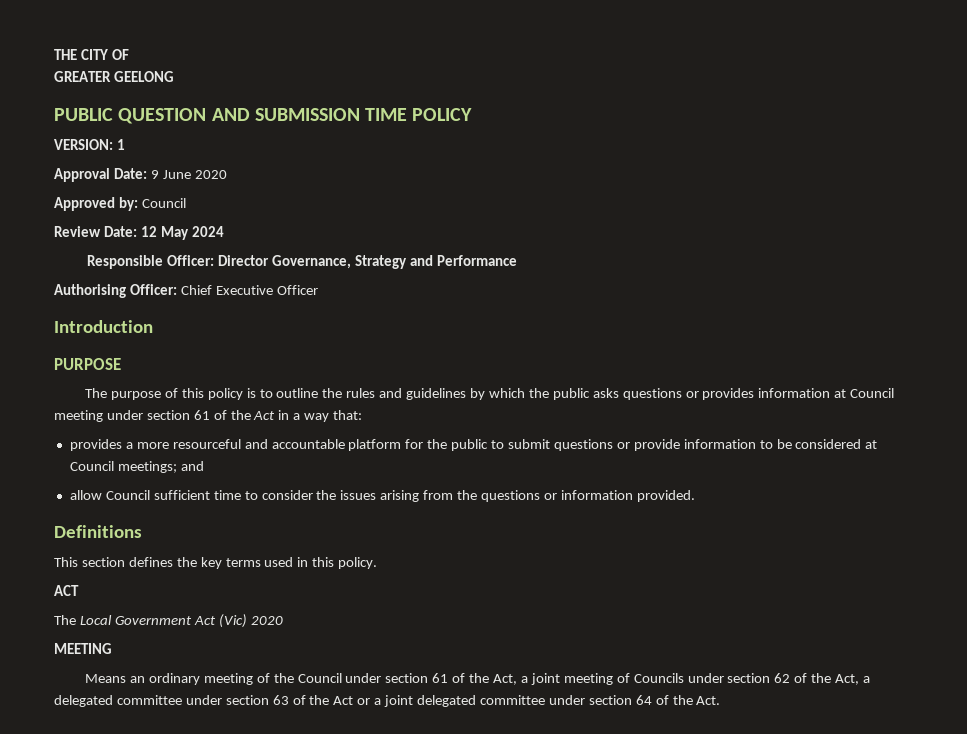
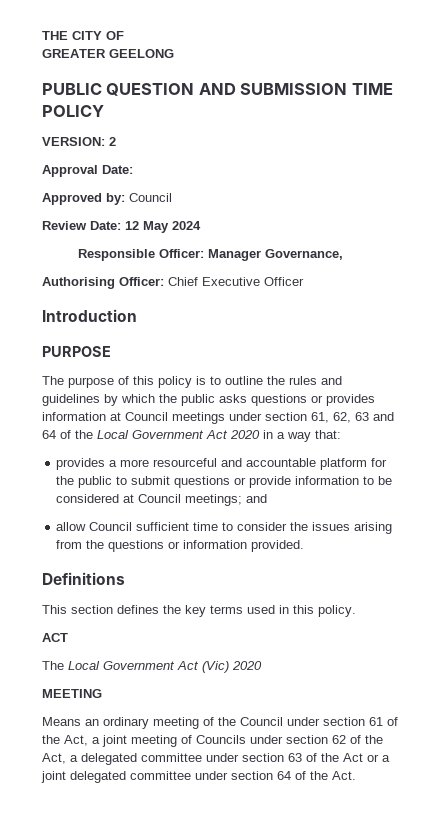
- VERSION: 1
+ VERSION: 2
- Approval Date: 9 June 2020
+ Approval Date:
- Responsible Officer: Director Governance, Strategy and Performance
+ Responsible Officer: Manager Governance,
- The purpose of this policy is to outline the rules and guidelines by which the public asks questions or provides information at Council meeting under section 61 of the Act in a way that:
+ The purpose of this policy is to outline the rules and guidelines by which the public asks questions or provides information at Council meetings under section 61, 62, 63 and 64 of the Local Government Act 2020 in a way that:

